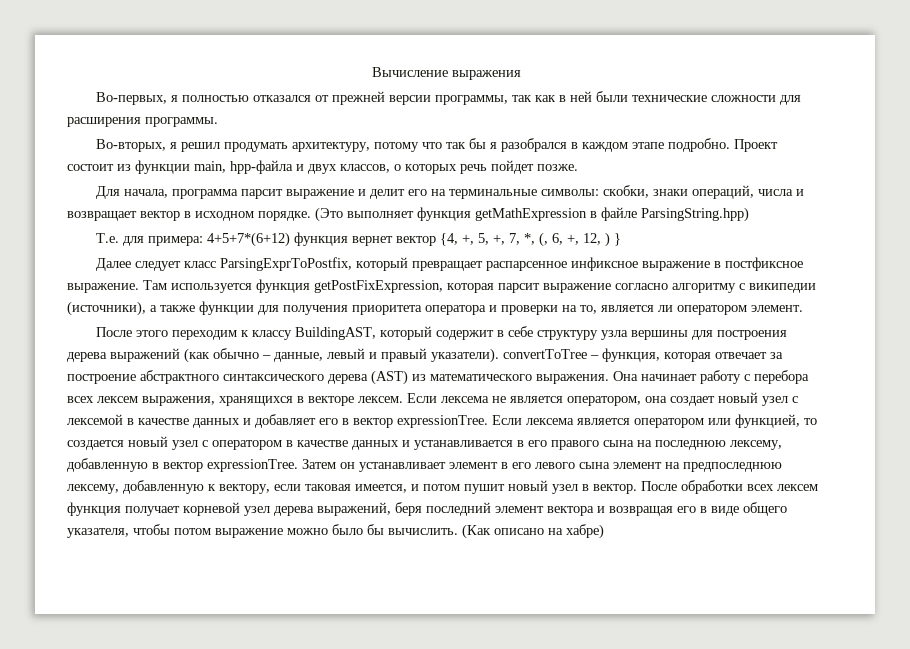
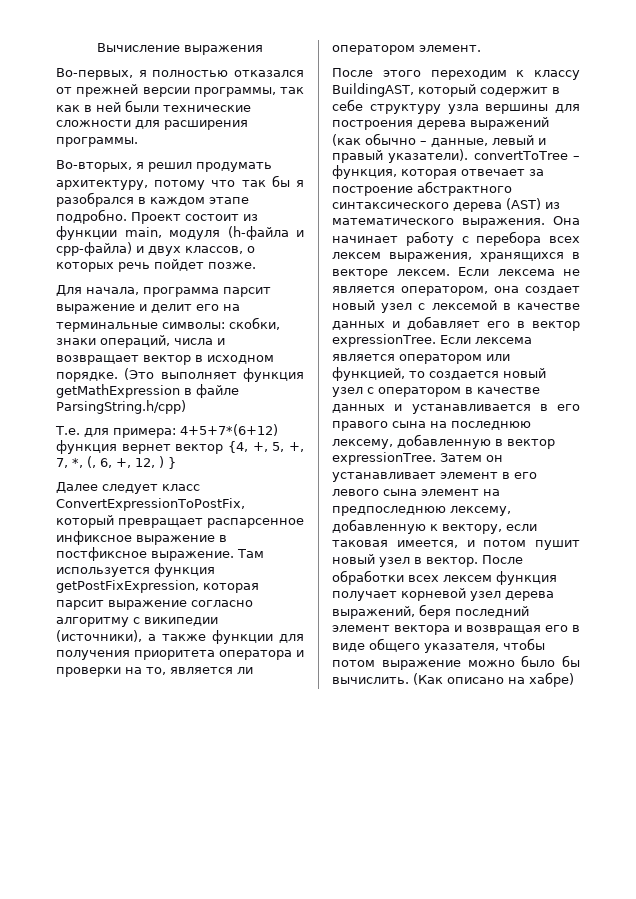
- Проект состоит из функции main, hpp-файла и двух классов, о которых речь пойдет позже.
+ Проект состоит из функции main, модуля (h-файла и cpp-файла) и двух классов, о которых речь пойдет позже.
- (Это выполняет функция getMathExpression в файле ParsingString.hpp)
+ (Это выполняет функция getMathExpression в файле ParsingString.h/cpp)
- Далее следует класс ParsingExprToPostfix, который превращает распарсенное инфиксное выражение в постфиксное выражение.
+ Далее следует класс ConvertExpressionToPostFix, который превращает распарсенное инфиксное выражение в постфиксное выражение.

